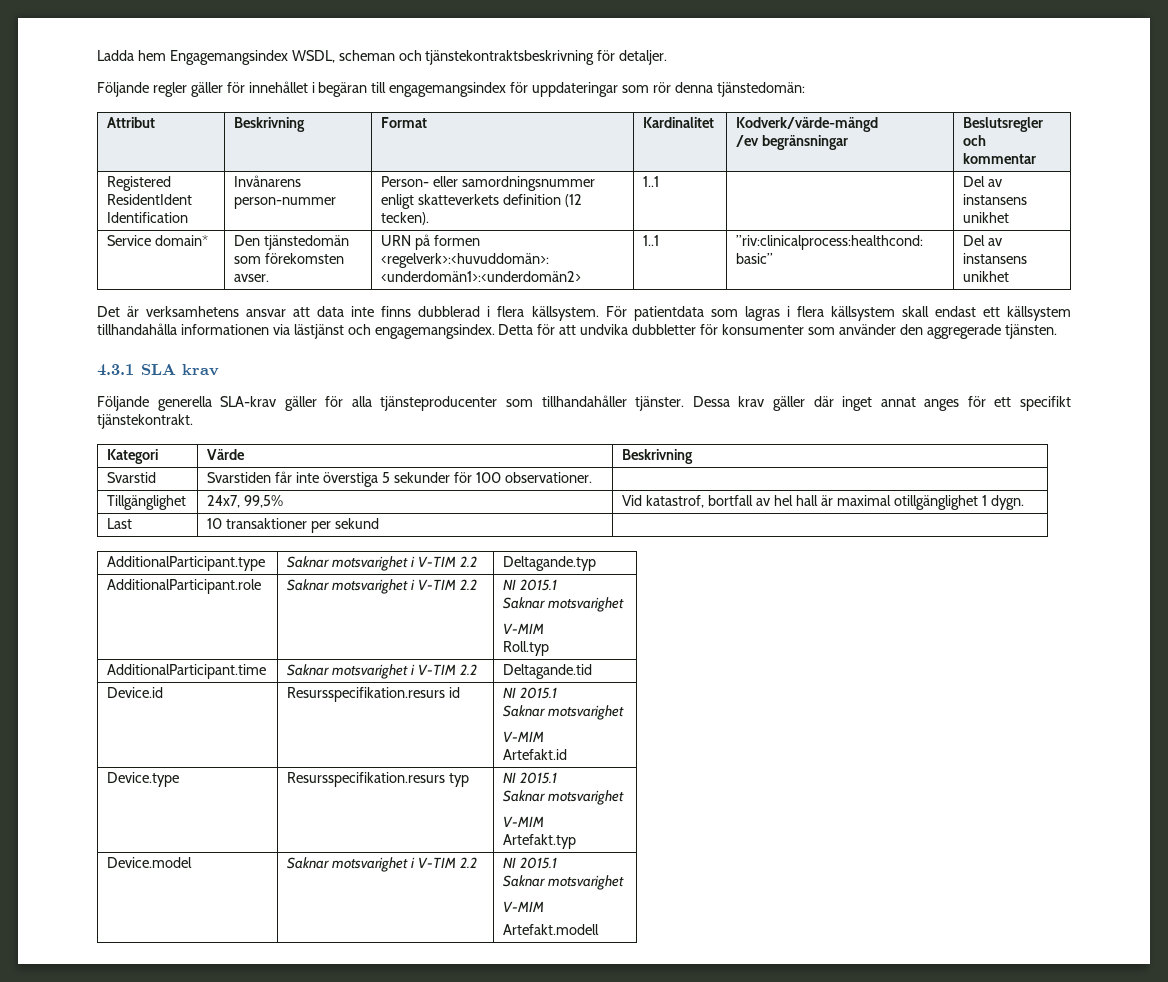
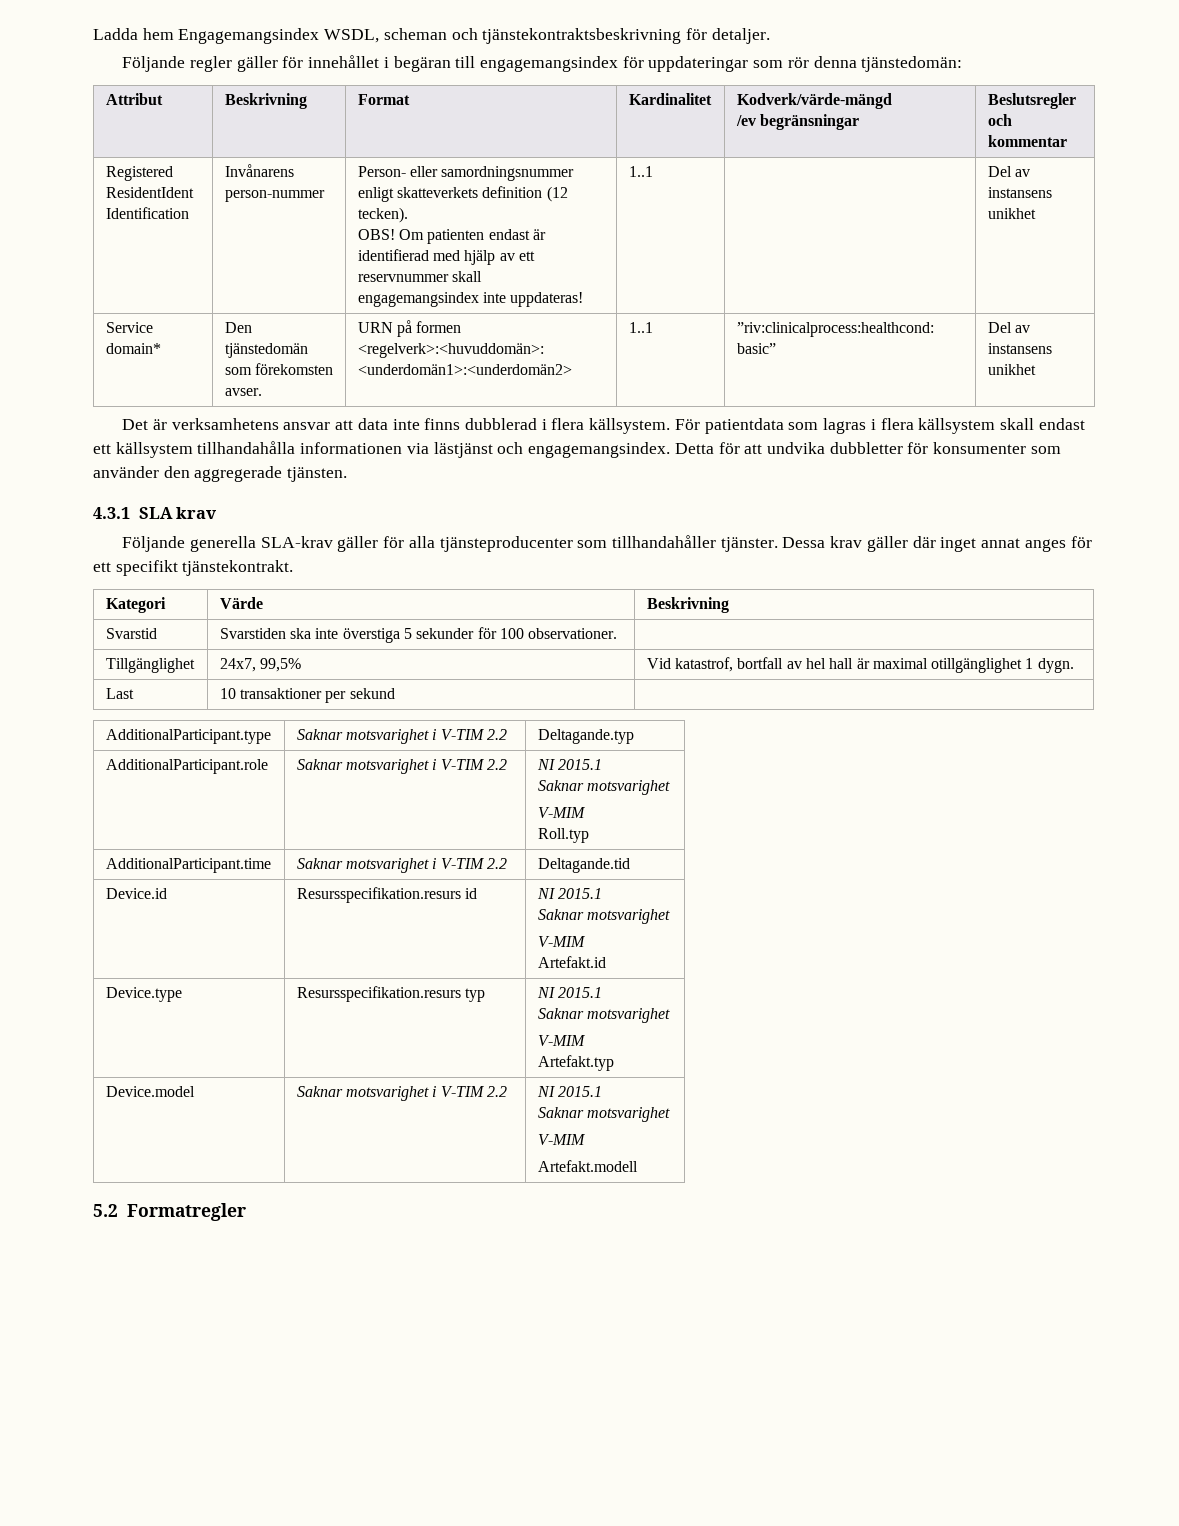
- Registered ResidentIdent Identification | Invånarens person-nummer | Person- eller samordningsnummer enligt skatteverkets definition (12 tecken). | 1..1 | | Del av instansens unikhet
+ Registered ResidentIdent Identification | Invånarens person-nummer | Person- eller samordningsnummer enligt skatteverkets definition (12 tecken).
+ OBS! Om patienten endast är identifierad med hjälp av ett reservnummer skall engagemangsindex inte uppdateras! | 1..1 | | Del av instansens unikhet
- Svarstid | Svarstiden får inte överstiga 5 sekunder för 100 observationer. |
+ Svarstid | Svarstiden ska inte överstiga 5 sekunder för 100 observationer. |
+ 5.2 Formatregler

